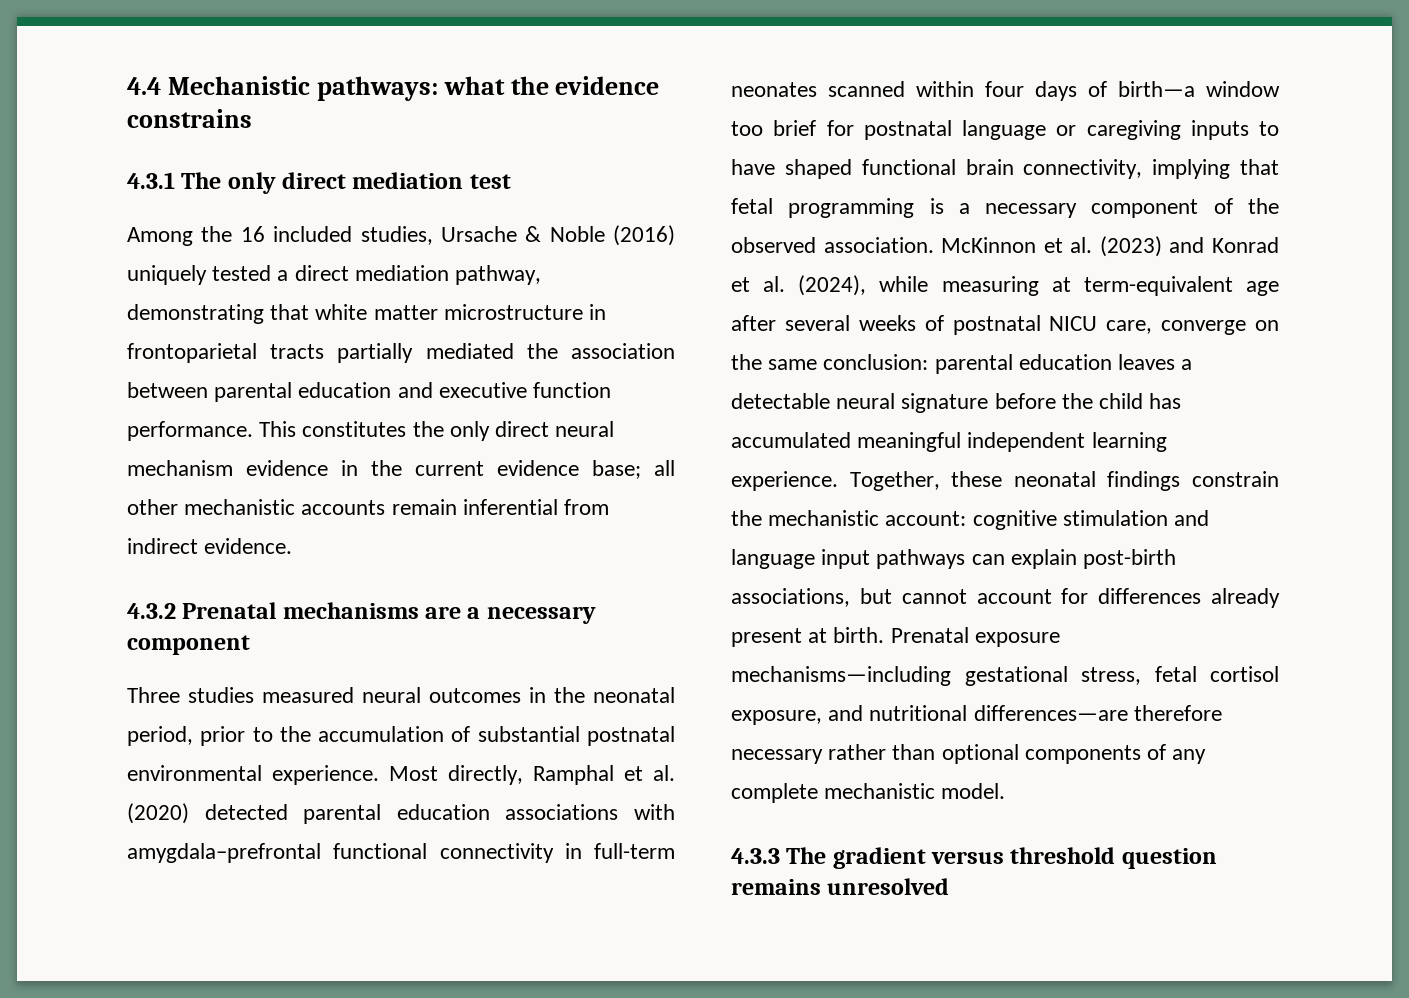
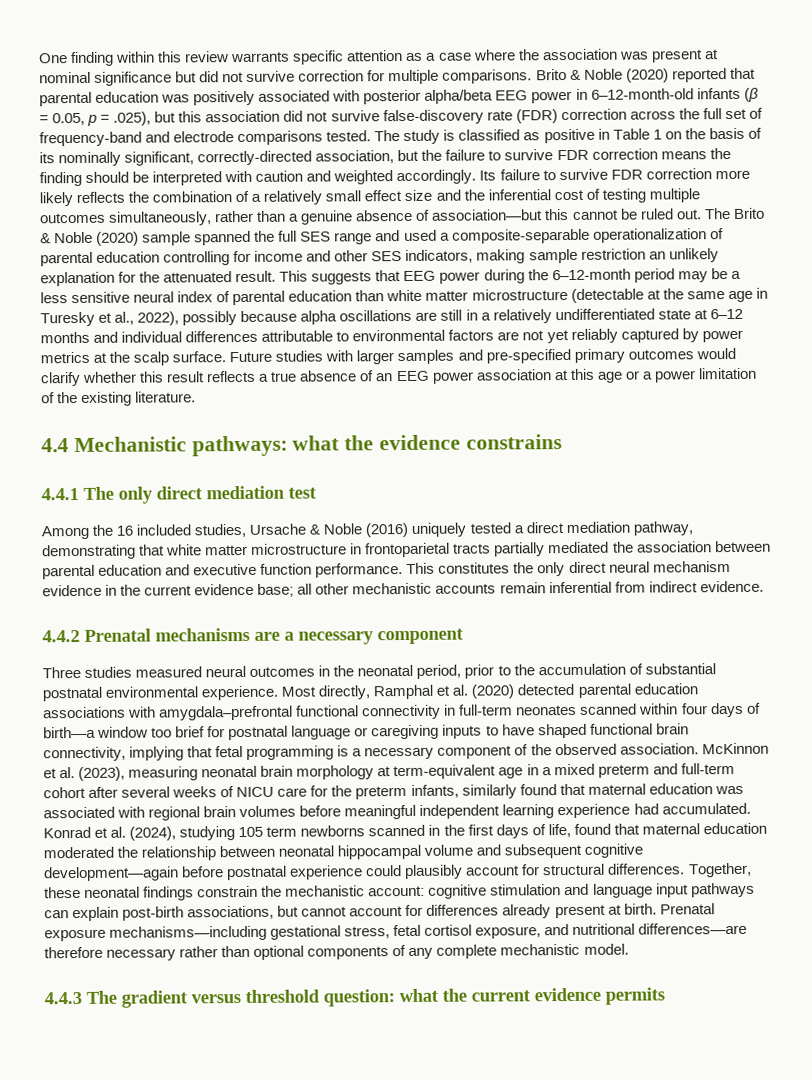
+ One finding within this review warrants specific attention as a case where the association was present at nominal significance but did not survive correction for multiple comparisons. Brito & Noble (2020) reported that parental education was positively associated with posterior alpha/beta EEG power in 6–12-month-old infants (β = 0.05, p = .025), but this association did not survive false-discovery rate (FDR) correction across the full set of frequency-band and electrode comparisons tested. The study is classified as positive in Table 1 on the basis of its nominally significant, correctly-directed association, but the failure to survive FDR correction means the finding should be interpreted with caution and weighted accordingly. Its failure to survive FDR correction more likely reflects the combination of a relatively small effect size and the inferential cost of testing multiple outcomes simultaneously, rather than a genuine absence of association—but this cannot be ruled out. The Brito & Noble (2020) sample spanned the full SES range and used a composite-separable operationalization of parental education controlling for income and other SES indicators, making sample restriction an unlikely explanation for the attenuated result. This suggests that EEG power during the 6–12-month period may be a less sensitive neural index of parental education than white matter microstructure (detectable at the same age in Turesky et al., 2022), possibly because alpha oscillations are still in a relatively undifferentiated state at 6–12 months and individual differences attributable to environmental factors are not yet reliably captured by power metrics at the scalp surface. Future studies with larger samples and pre-specified primary outcomes would clarify whether this result reflects a true absence of an EEG power association at this age or a power limitation of the existing literature.
- 4.3.1 The only direct mediation test
+ 4.4.1 The only direct mediation test
- 4.3.2 Prenatal mechanisms are a necessary component
+ 4.4.2 Prenatal mechanisms are a necessary component
- McKinnon et al. (2023) and Konrad et al. (2024), while measuring at term-equivalent age after several weeks of postnatal NICU care, converge on the same conclusion: parental education leaves a detectable neural signature before the child has accumulated meaningful independent learning experience.
+ McKinnon et al. (2023), measuring neonatal brain morphology at term-equivalent age in a mixed preterm and full-term cohort after several weeks of NICU care for the preterm infants, similarly found that maternal education was associated with regional brain volumes before meaningful independent learning experience had accumulated. Konrad et al. (2024), studying 105 term newborns scanned in the first days of life, found that maternal education moderated the relationship between neonatal hippocampal volume and subsequent cognitive development—again before postnatal experience could plausibly account for structural differences.
- 4.3.3 The gradient versus threshold question remains unresolved
+ 4.4.3 The gradient versus threshold question: what the current evidence permits

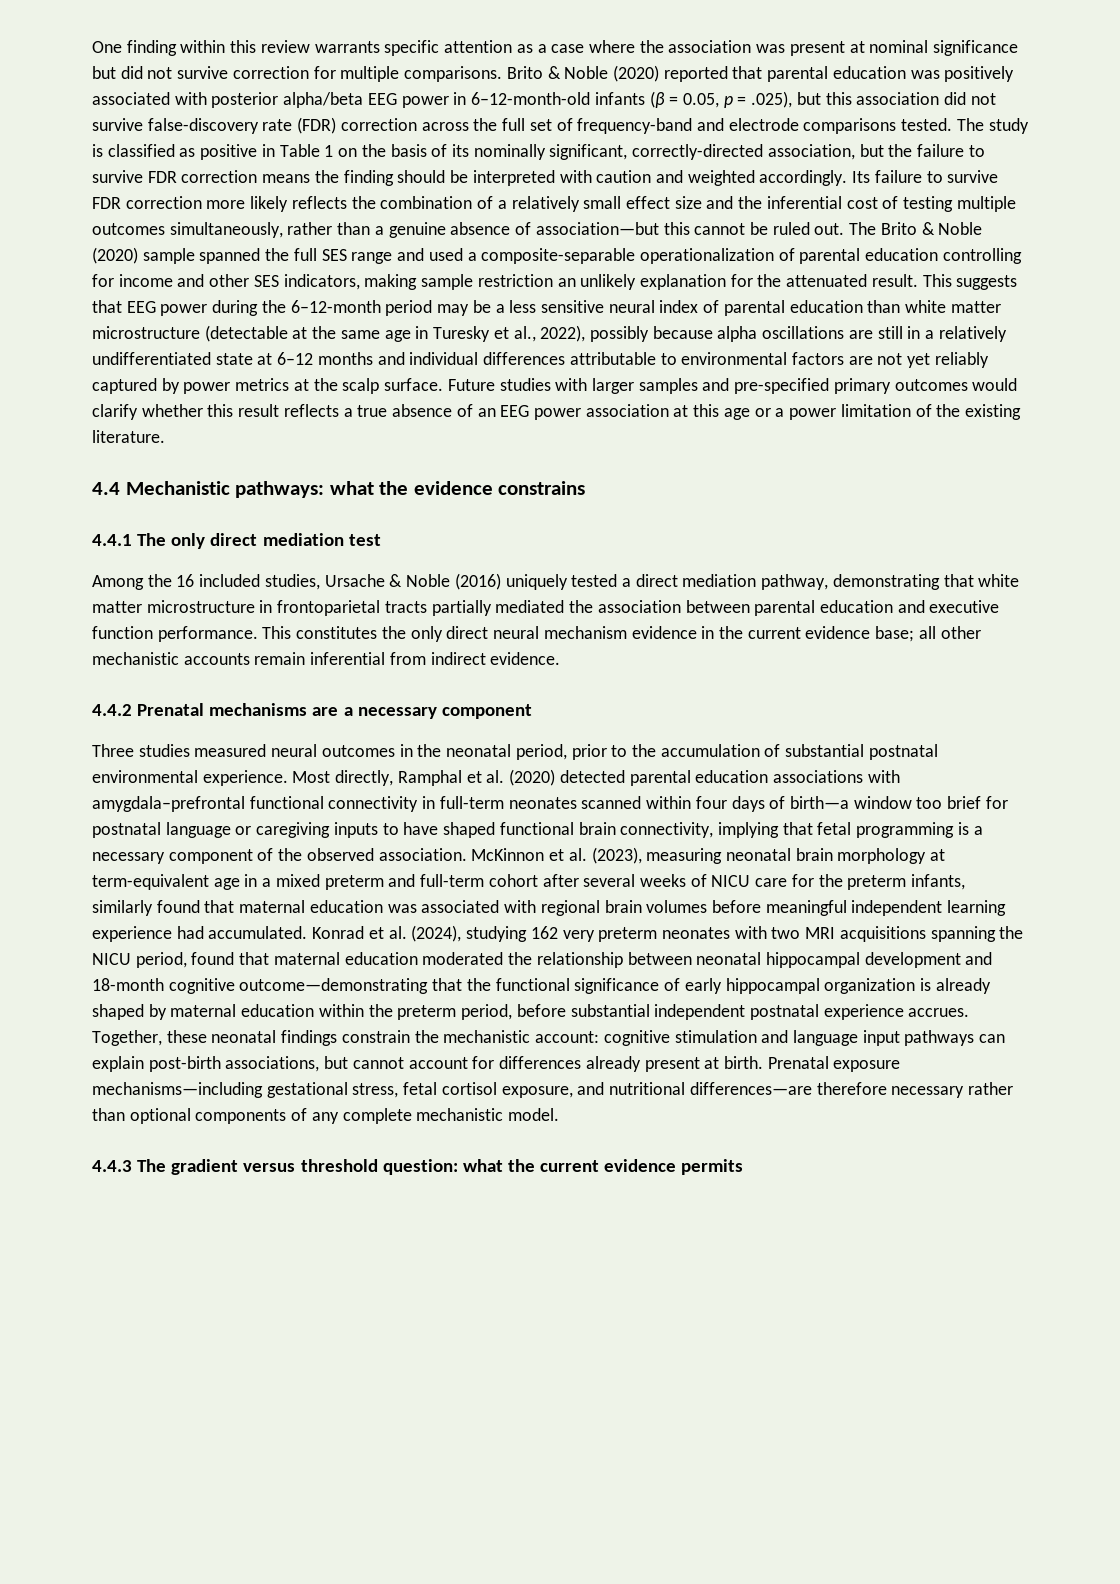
- Konrad et al. (2024), studying 105 term newborns scanned in the first days of life, found that maternal education moderated the relationship between neonatal hippocampal volume and subsequent cognitive development—again before postnatal experience could plausibly account for structural differences.
+ Konrad et al. (2024), studying 162 very preterm neonates with two MRI acquisitions spanning the NICU period, found that maternal education moderated the relationship between neonatal hippocampal development and 18-month cognitive outcome—demonstrating that the functional significance of early hippocampal organization is already shaped by maternal education within the preterm period, before substantial independent postnatal experience accrues.

